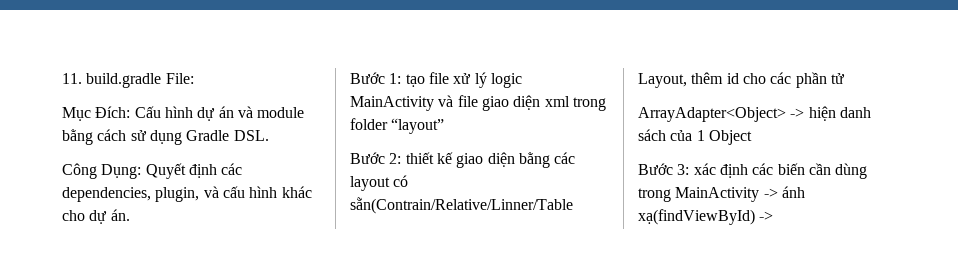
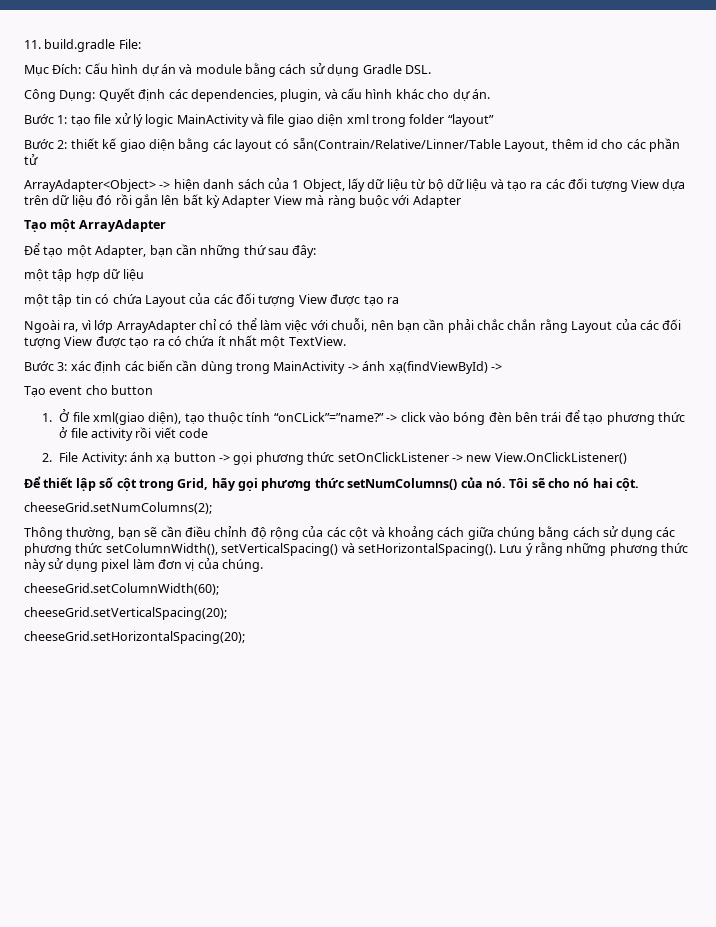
- ArrayAdapter<Object> -> hiện danh sách của 1 Object
+ ArrayAdapter<Object> -> hiện danh sách của 1 Object, lấy dữ liệu từ bộ dữ liệu và tạo ra các đối tượng View dựa trên dữ liệu đó rồi gắn lên bất kỳ Adapter View mà ràng buộc với Adapter
+ Tạo một ArrayAdapter
+ Để tạo một Adapter, bạn cần những thứ sau đây:
+ một tập hợp dữ liệu
+ một tập tin có chứa Layout của các đối tượng View được tạo ra
+ Ngoài ra, vì lớp ArrayAdapter chỉ có thể làm việc với chuỗi, nên bạn cần phải chắc chắn rằng Layout của các đối tượng View được tạo ra có chứa ít nhất một TextView.
+ Tạo event cho button
+ 1. Ở file xml(giao diện), tạo thuộc tính “onCLick”=”name?” -> click vào bóng đèn bên trái để tạo phương thức ở file activity rồi viết code
+ 2. File Activity: ánh xạ button -> gọi phương thức setOnClickListener -> new View.OnClickListener()
+ Để thiết lập số cột trong Grid, hãy gọi phương thức setNumColumns() của nó. Tôi sẽ cho nó hai cột.
+ cheeseGrid.setNumColumns(2);
+ Thông thường, bạn sẽ cần điều chỉnh độ rộng của các cột và khoảng cách giữa chúng bằng cách sử dụng các phương thức setColumnWidth(), setVerticalSpacing() và setHorizontalSpacing(). Lưu ý rằng những phương thức này sử dụng pixel làm đơn vị của chúng.
+ cheeseGrid.setColumnWidth(60);
+ cheeseGrid.setVerticalSpacing(20);
+ cheeseGrid.setHorizontalSpacing(20);

